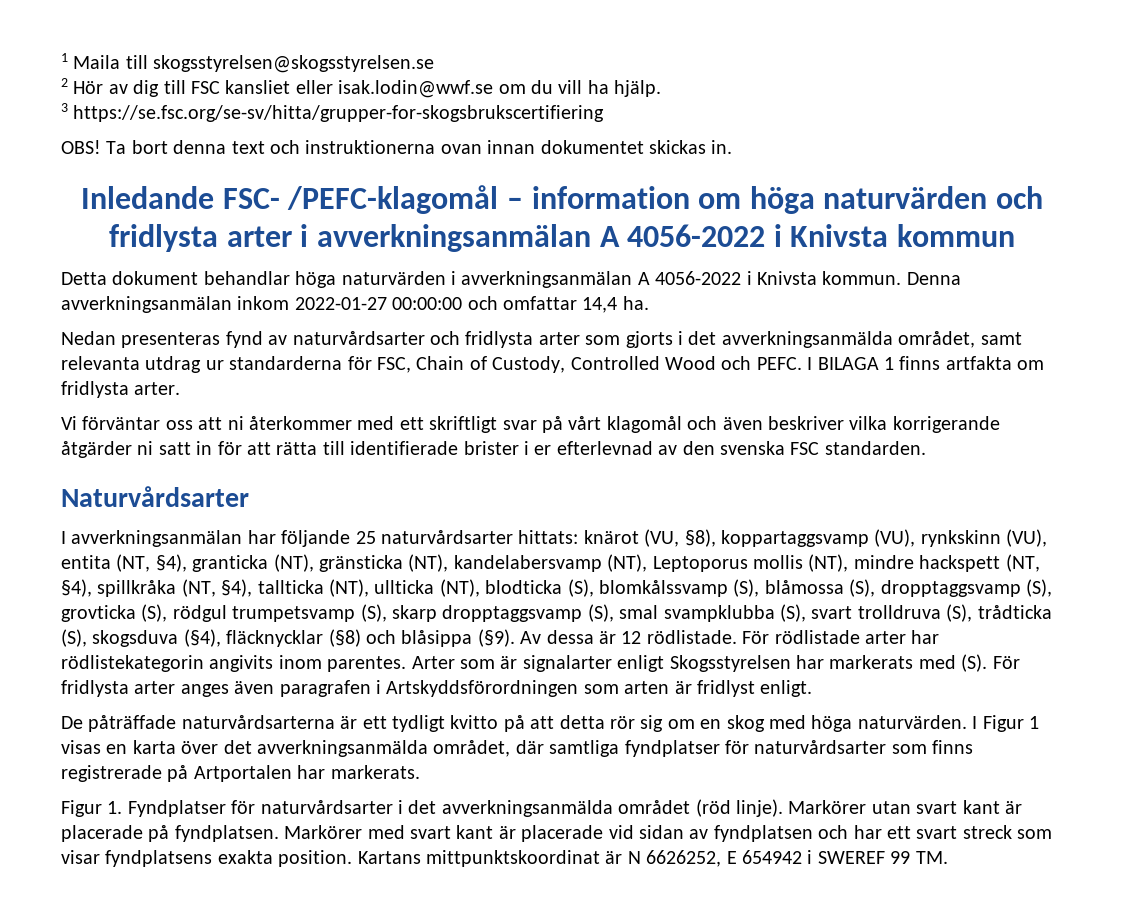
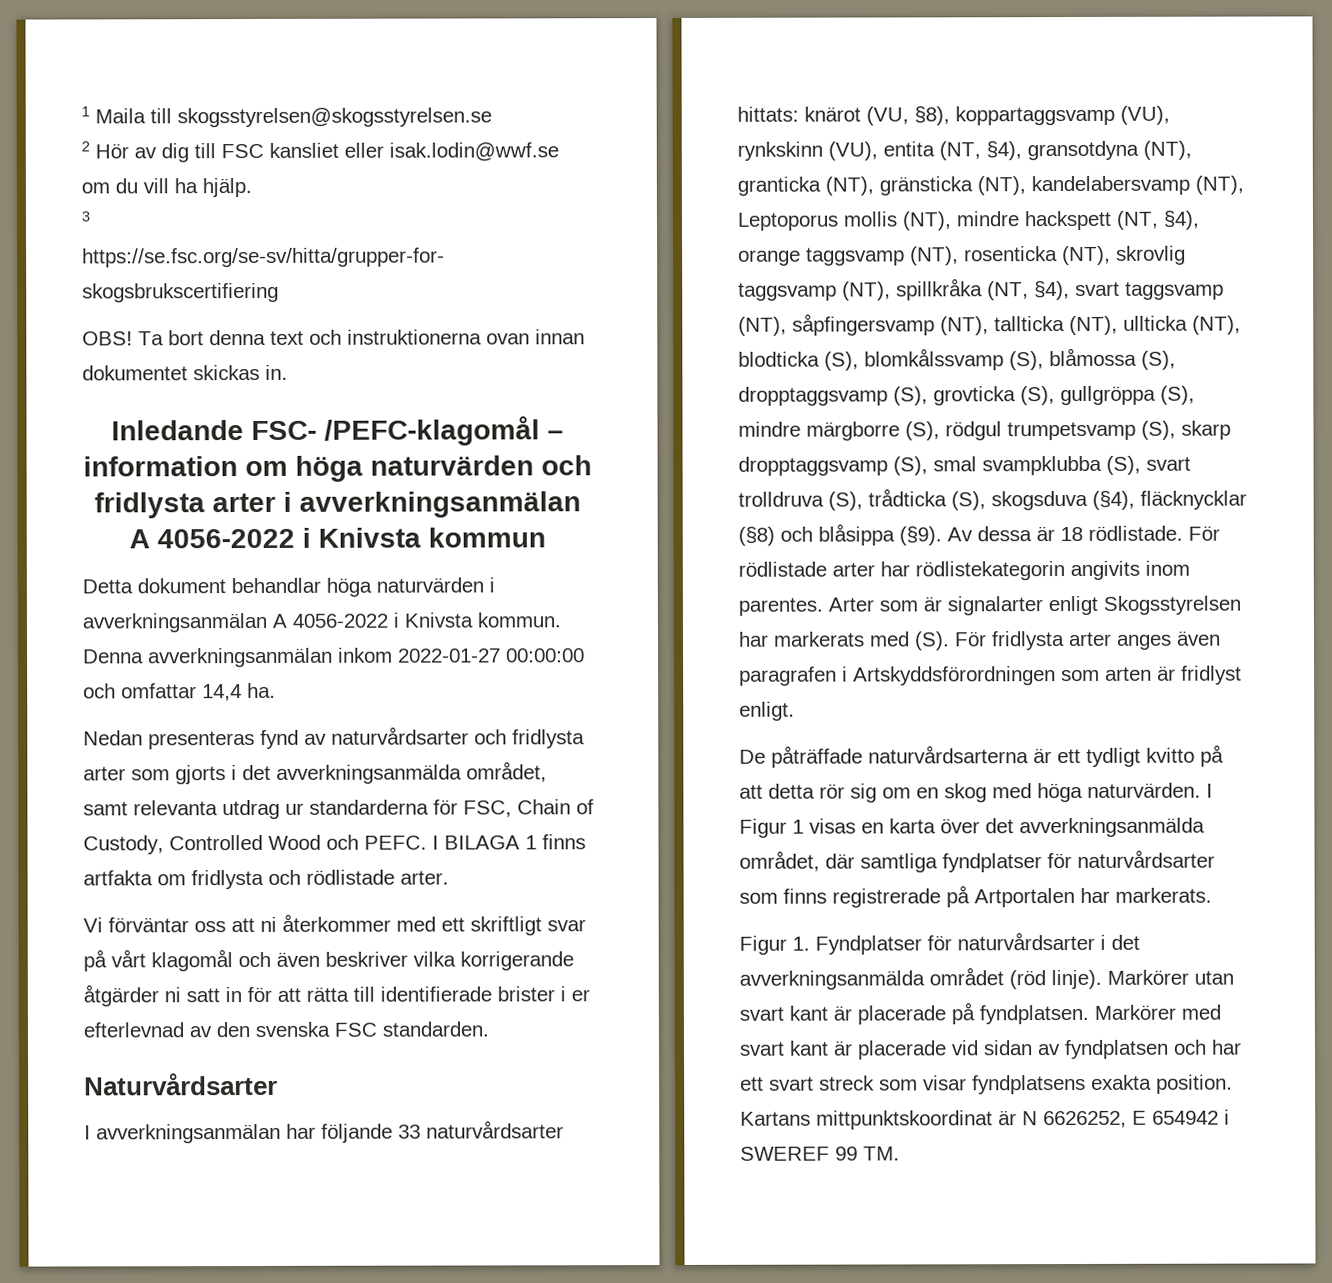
- I BILAGA 1 finns artfakta om fridlysta arter.
+ I BILAGA 1 finns artfakta om fridlysta och rödlistade arter.
- I avverkningsanmälan har följande 25 naturvårdsarter hittats:
+ I avverkningsanmälan har följande 33 naturvårdsarter hittats:
- knärot (VU, §8), koppartaggsvamp (VU), rynkskinn (VU), entita (NT, §4), granticka (NT), gränsticka (NT), kandelabersvamp (NT), Leptoporus mollis (NT), mindre hackspett (NT, §4), spillkråka (NT, §4), tallticka (NT), ullticka (NT), blodticka (S), blomkålssvamp (S), blåmossa (S), dropptaggsvamp (S), grovticka (S), rödgul trumpetsvamp (S), skarp dropptaggsvamp (S), smal svampklubba (S), svart trolldruva (S), trådticka (S), skogsduva (§4), fläcknycklar (§8) och blåsippa (§9).
+ knärot (VU, §8), koppartaggsvamp (VU), rynkskinn (VU), entita (NT, §4), gransotdyna (NT), granticka (NT), gränsticka (NT), kandelabersvamp (NT), Leptoporus mollis (NT), mindre hackspett (NT, §4), orange taggsvamp (NT), rosenticka (NT), skrovlig taggsvamp (NT), spillkråka (NT, §4), svart taggsvamp (NT), såpfingersvamp (NT), tallticka (NT), ullticka (NT), blodticka (S), blomkålssvamp (S), blåmossa (S), dropptaggsvamp (S), grovticka (S), gullgröppa (S), mindre märgborre (S), rödgul trumpetsvamp (S), skarp dropptaggsvamp (S), smal svampklubba (S), svart trolldruva (S), trådticka (S), skogsduva (§4), fläcknycklar (§8) och blåsippa (§9).
- Av dessa är 12 rödlistade.
+ Av dessa är 18 rödlistade.

